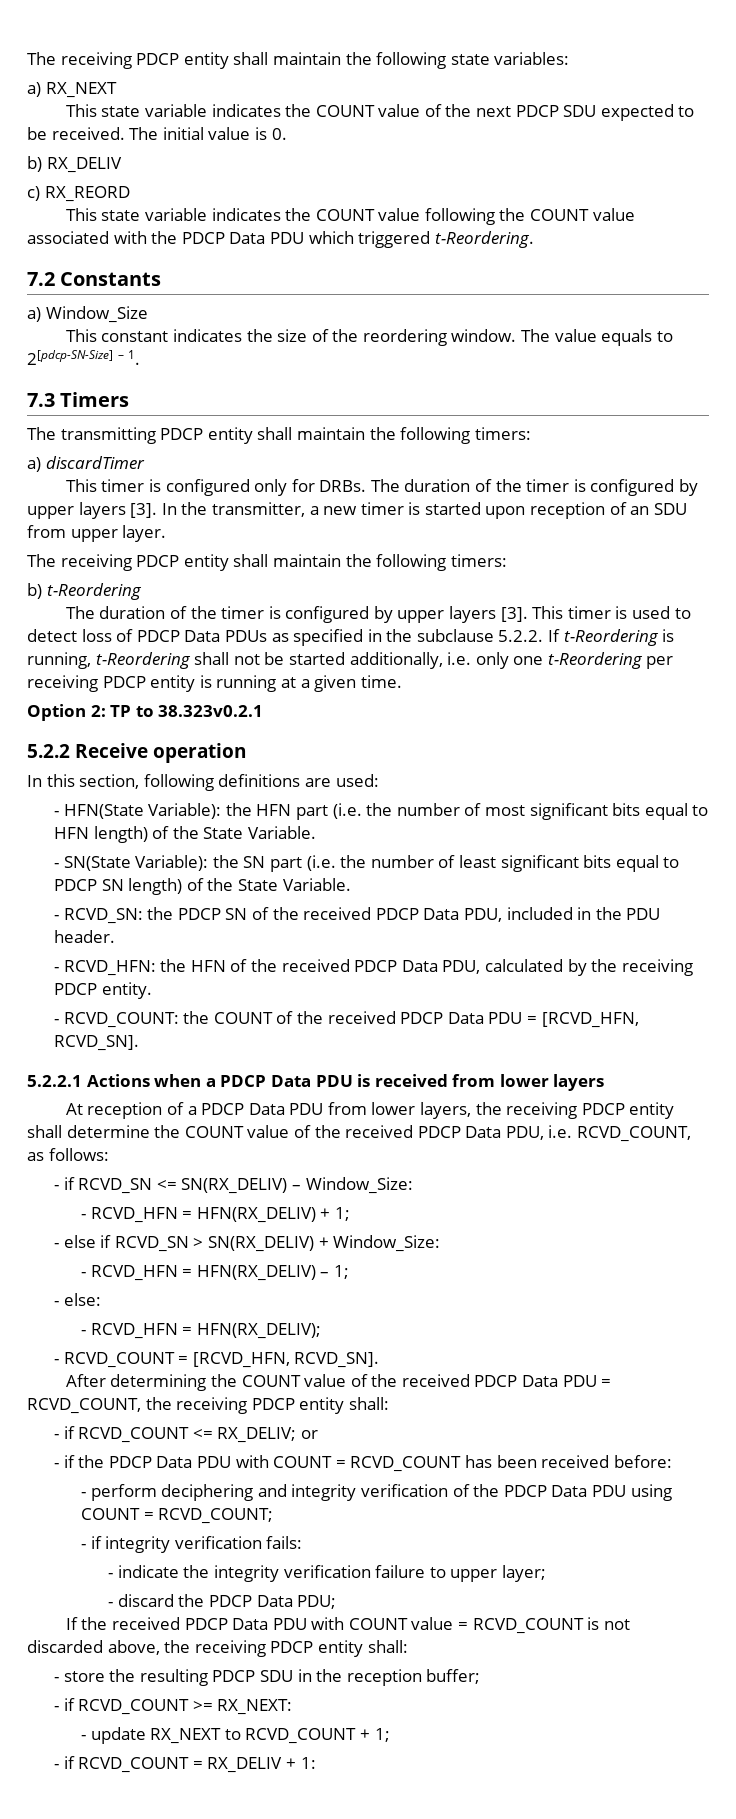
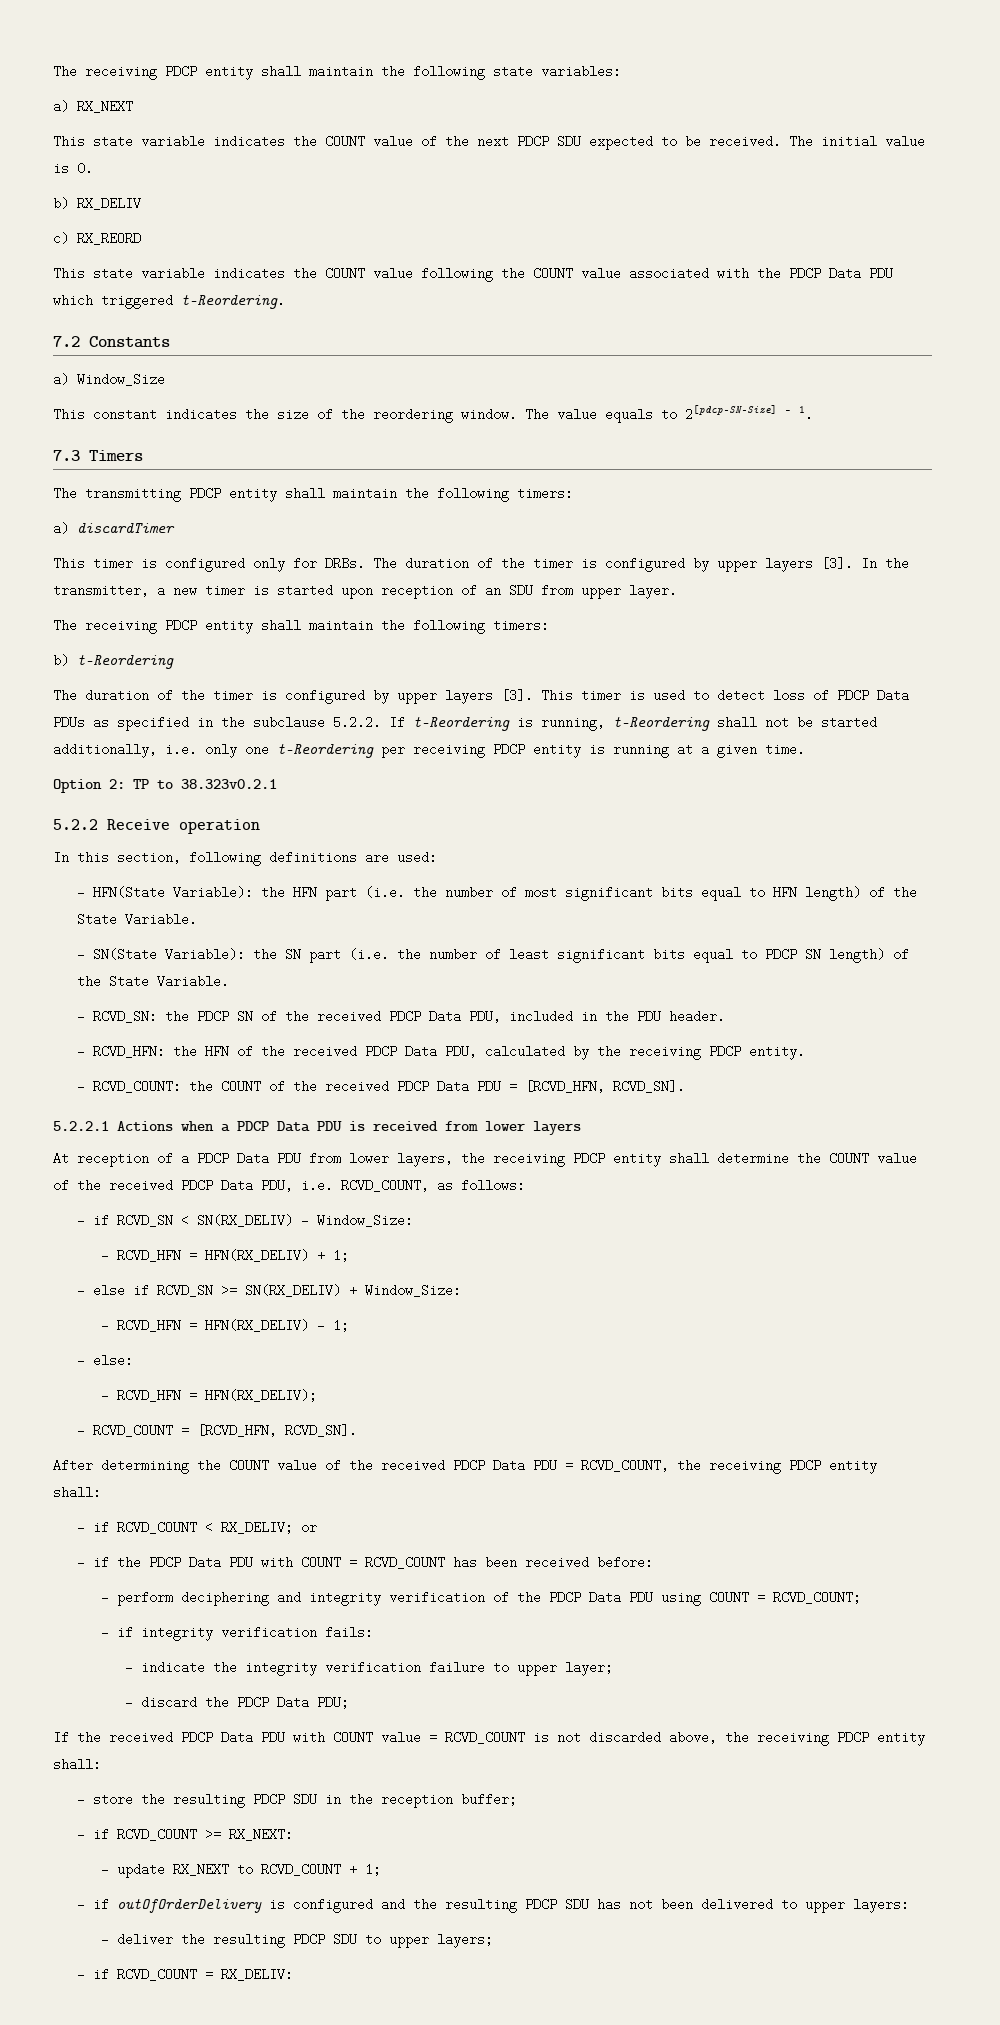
- - if RCVD_SN <= SN(RX_DELIV) – Window_Size:
+ - if RCVD_SN < SN(RX_DELIV) – Window_Size:
- - else if RCVD_SN > SN(RX_DELIV) + Window_Size:
+ - else if RCVD_SN >= SN(RX_DELIV) + Window_Size:
- - if RCVD_COUNT <= RX_DELIV; or
+ - if RCVD_COUNT < RX_DELIV; or
+ - if outOfOrderDelivery is configured and the resulting PDCP SDU has not been delivered to upper layers:
+ - deliver the resulting PDCP SDU to upper layers;
- - if RCVD_COUNT = RX_DELIV + 1:
+ - if RCVD_COUNT = RX_DELIV:

